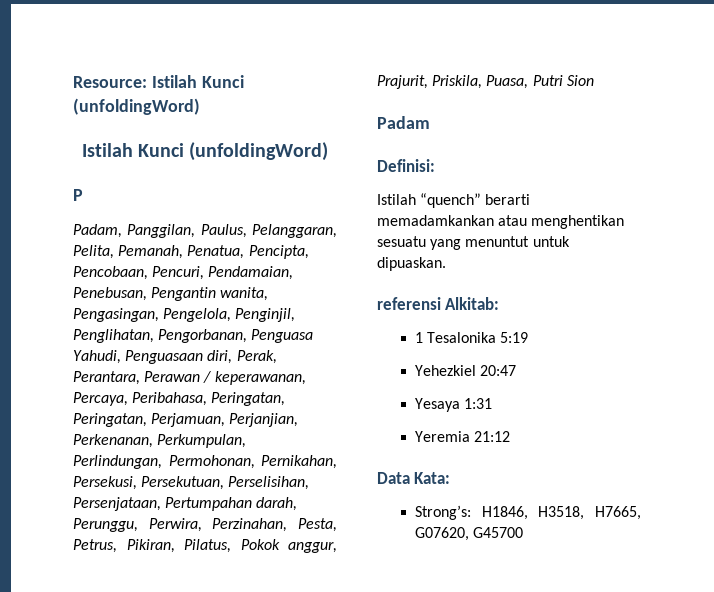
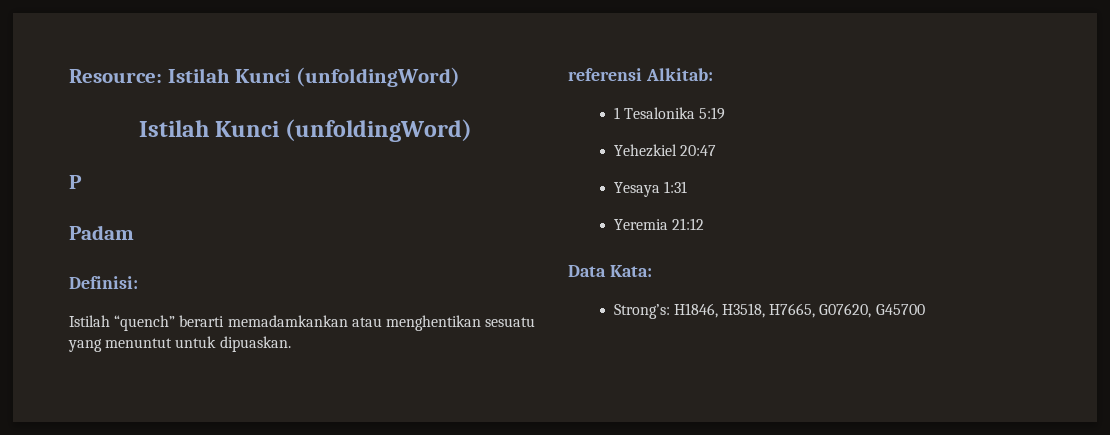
- Padam, Panggilan, Paulus, Pelanggaran, Pelita, Pemanah, Penatua, Pencipta, Pencobaan, Pencuri, Pendamaian, Penebusan, Pengantin wanita, Pengasingan, Pengelola, Penginjil, Penglihatan, Pengorbanan, Penguasa Yahudi, Penguasaan diri, Perak, Perantara, Perawan / keperawanan, Percaya, Peribahasa, Peringatan, Peringatan, Perjamuan, Perjanjian, Perkenanan, Perkumpulan, Perlindungan, Permohonan, Pernikahan, Persekusi, Persekutuan, Perselisihan, Persenjataan, Pertumpahan darah, Perunggu, Perwira, Perzinahan, Pesta, Petrus, Pikiran, Pilatus, Pokok anggur, Prajurit, Priskila, Puasa, Putri Sion

